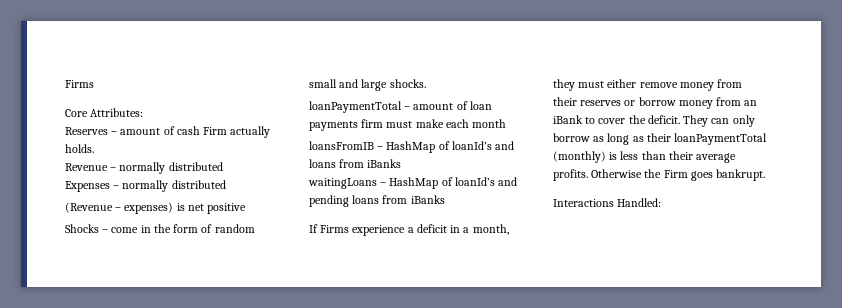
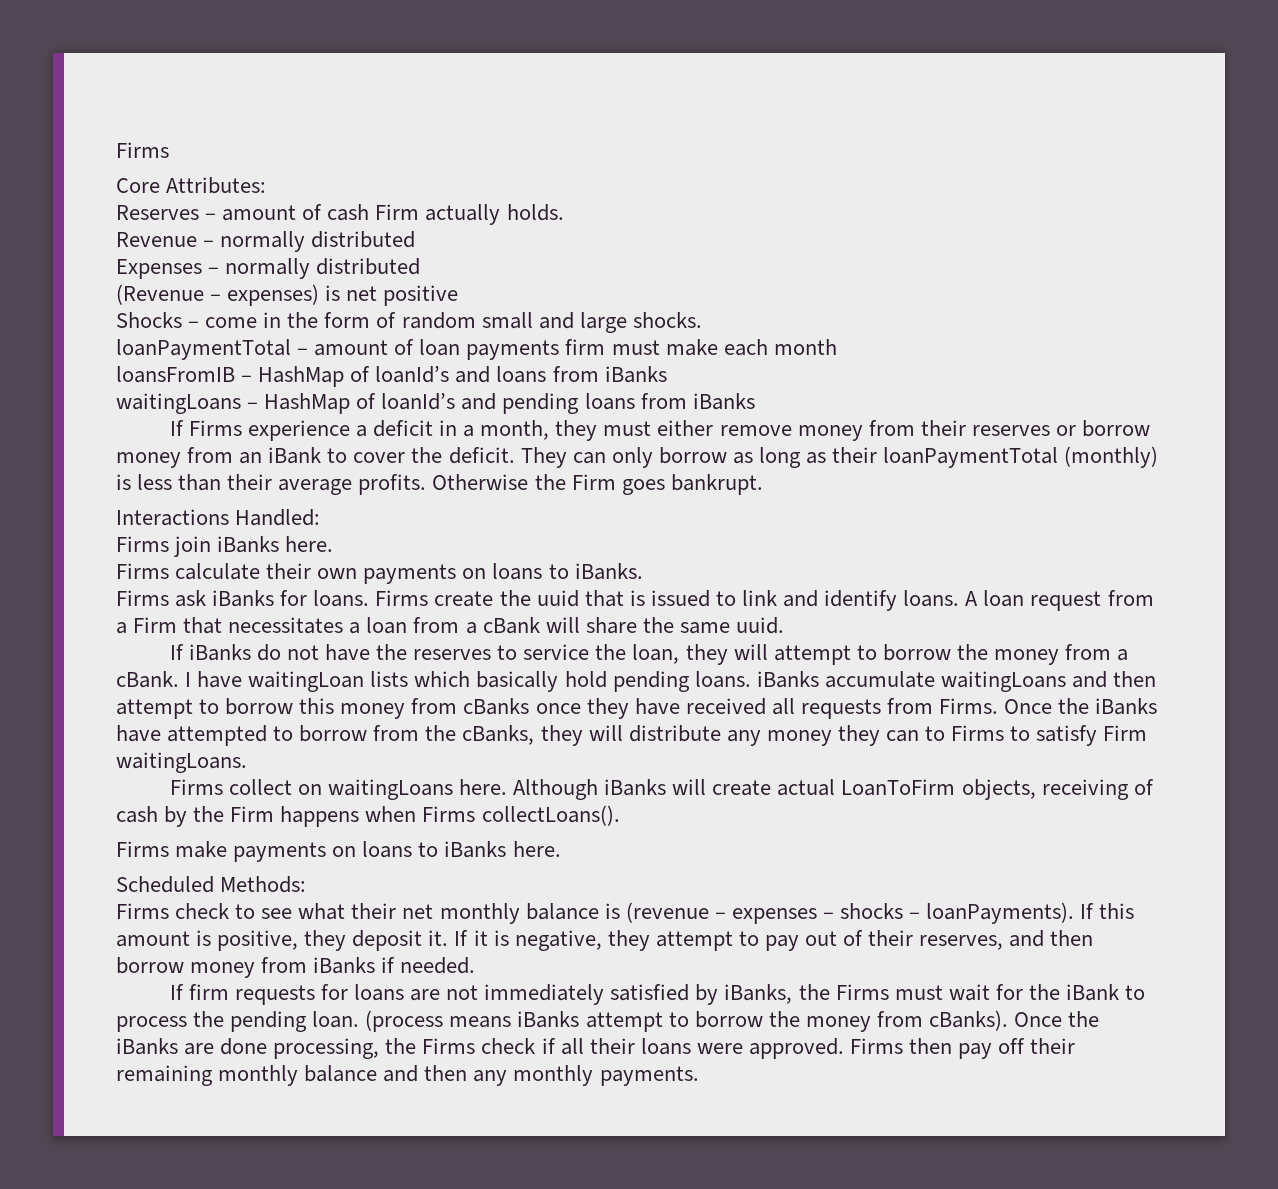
+ Firms join iBanks here.
+ Firms calculate their own payments on loans to iBanks.
+ Firms ask iBanks for loans. Firms create the uuid that is issued to link and identify loans. A loan request from a Firm that necessitates a loan from a cBank will share the same uuid.
+ If iBanks do not have the reserves to service the loan, they will attempt to borrow the money from a cBank. I have waitingLoan lists which basically hold pending loans. iBanks accumulate waitingLoans and then attempt to borrow this money from cBanks once they have received all requests from Firms. Once the iBanks have attempted to borrow from the cBanks, they will distribute any money they can to Firms to satisfy Firm waitingLoans.
+ Firms collect on waitingLoans here. Although iBanks will create actual LoanToFirm objects, receiving of cash by the Firm happens when Firms collectLoans().
+ Firms make payments on loans to iBanks here.
+ Scheduled Methods:
+ Firms check to see what their net monthly balance is (revenue – expenses – shocks – loanPayments). If this amount is positive, they deposit it. If it is negative, they attempt to pay out of their reserves, and then borrow money from iBanks if needed.
+ If firm requests for loans are not immediately satisfied by iBanks, the Firms must wait for the iBank to process the pending loan. (process means iBanks attempt to borrow the money from cBanks). Once the iBanks are done processing, the Firms check if all their loans were approved. Firms then pay off their remaining monthly balance and then any monthly payments.

